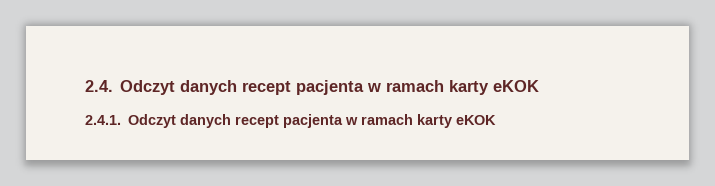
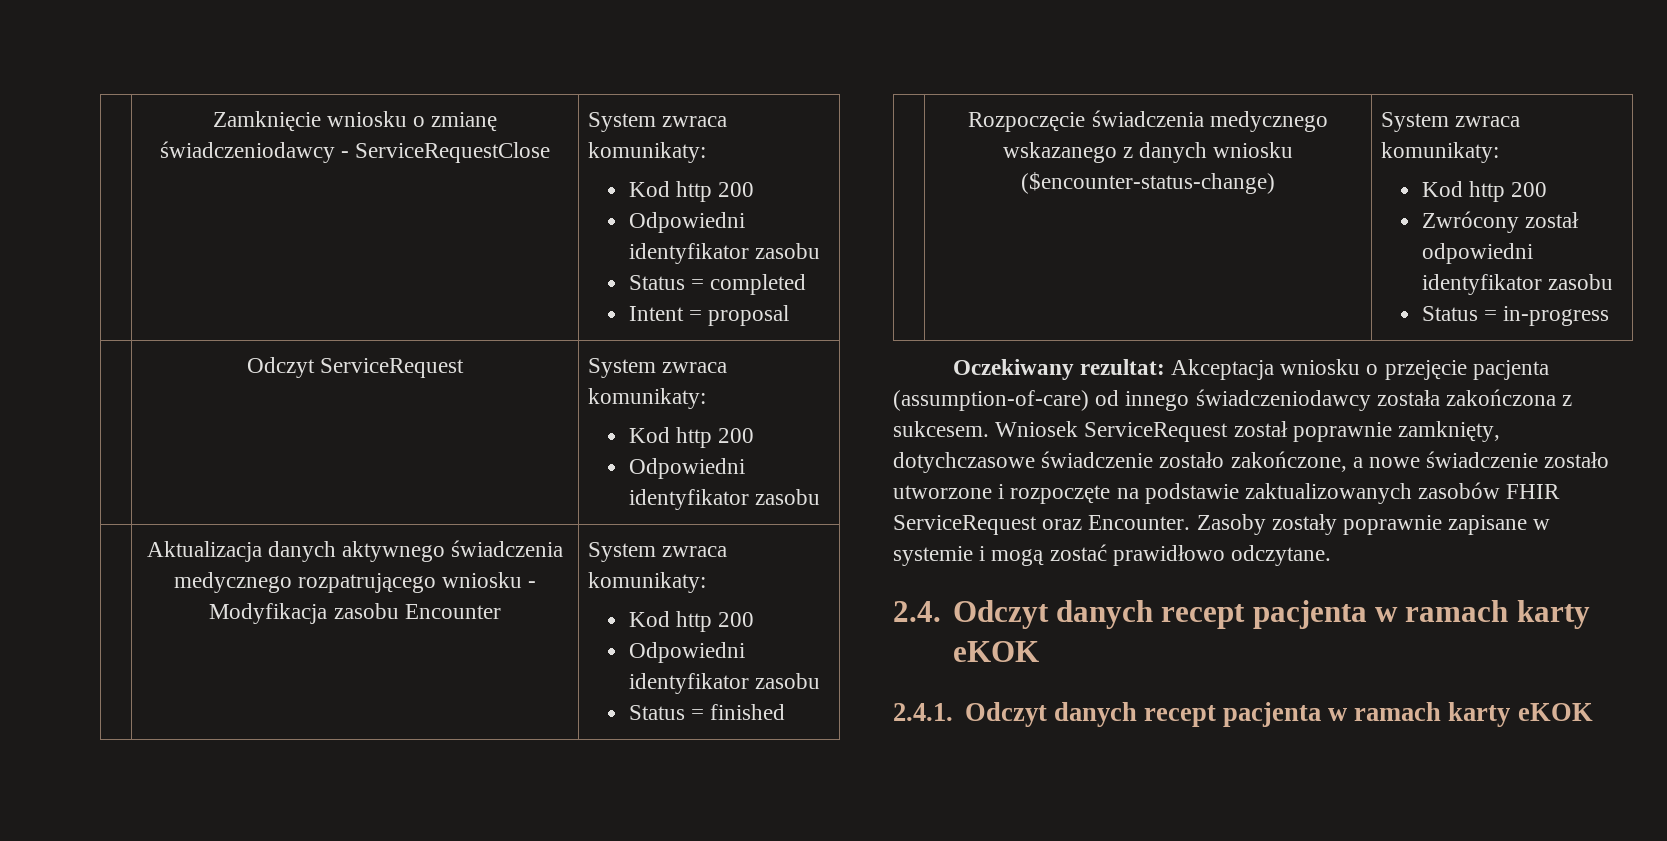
+ | Zamknięcie wniosku o zmianę świadczeniodawcy - ServiceRequestClose | System zwraca komunikaty:
+ Kod http 200
+ Odpowiedni identyfikator zasobu
+ Status = completed
+ Intent = proposal
+ | Odczyt ServiceRequest | System zwraca komunikaty:
+ Kod http 200
+ Odpowiedni identyfikator zasobu
+ | Aktualizacja danych aktywnego świadczenia medycznego rozpatrującego wniosku - Modyfikacja zasobu Encounter | System zwraca komunikaty:
+ Kod http 200
+ Odpowiedni identyfikator zasobu
+ Status = finished
+ | Rozpoczęcie świadczenia medycznego wskazanego z danych wniosku ($encounter-status-change) | System zwraca komunikaty:
+ Kod http 200
+ Zwrócony został odpowiedni identyfikator zasobu
+ Status = in-progress
+ Oczekiwany rezultat: Akceptacja wniosku o przejęcie pacjenta (assumption-of-care) od innego świadczeniodawcy została zakończona z sukcesem. Wniosek ServiceRequest został poprawnie zamknięty, dotychczasowe świadczenie zostało zakończone, a nowe świadczenie zostało utworzone i rozpoczęte na podstawie zaktualizowanych zasobów FHIR ServiceRequest oraz Encounter. Zasoby zostały poprawnie zapisane w systemie i mogą zostać prawidłowo odczytane.

